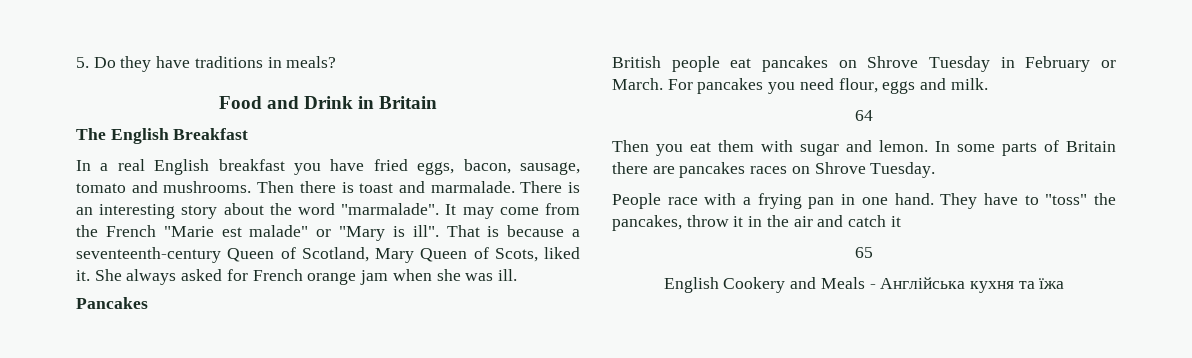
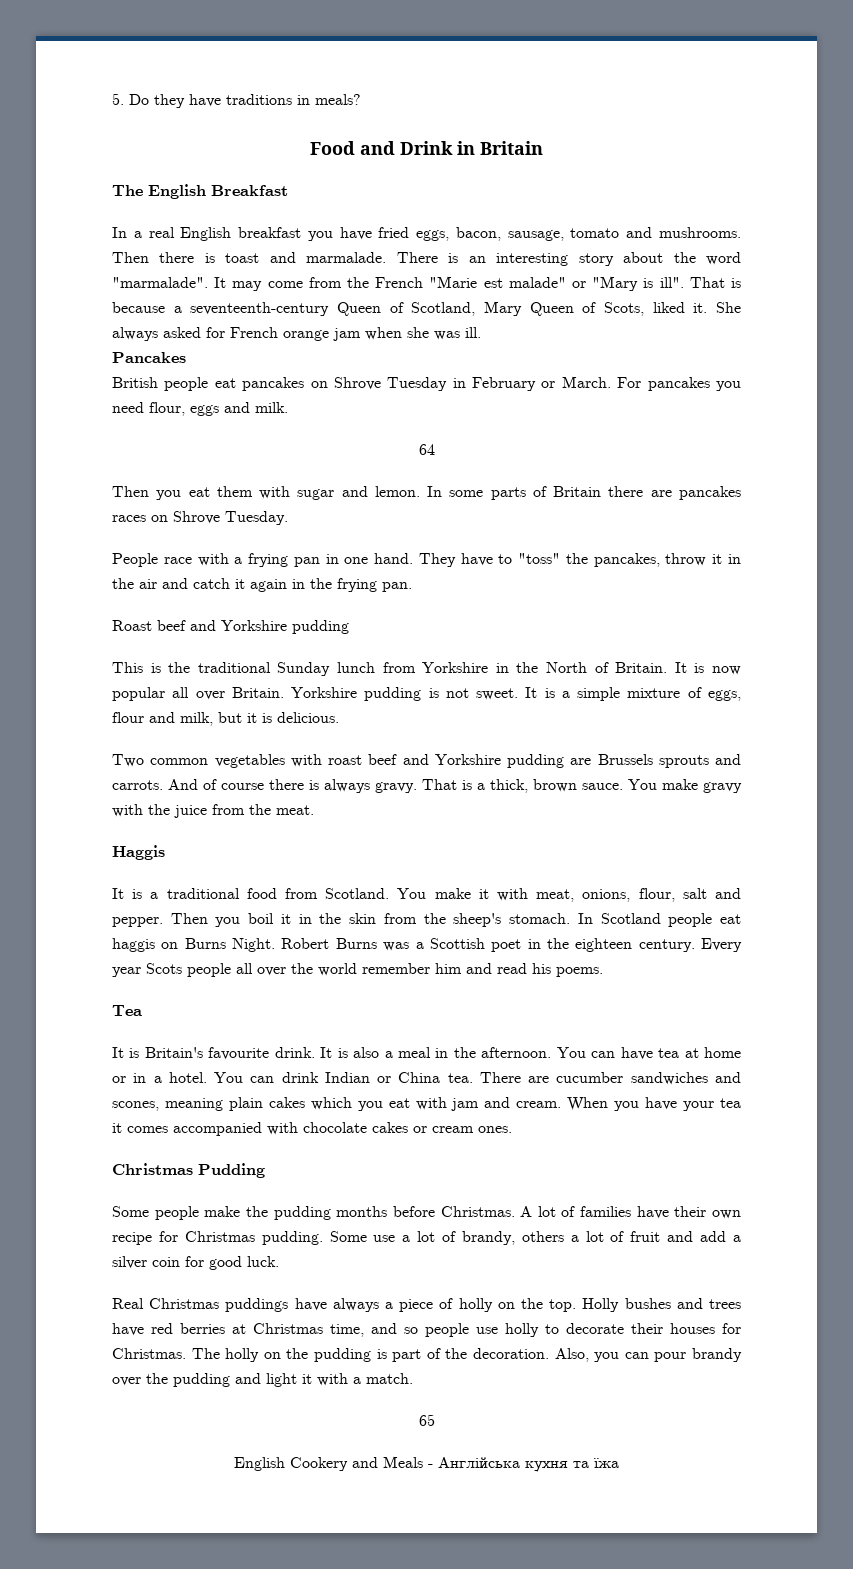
- They have to "toss" the pancakes, throw it in the air and catch it
+ They have to "toss" the pancakes, throw it in the air and catch it again in the frying pan.
+ Roast beef and Yorkshire pudding
+ This is the traditional Sunday lunch from Yorkshire in the North of Britain. It is now popular all over Britain. Yorkshire pudding is not sweet. It is a simple mixture of eggs, flour and milk, but it is delicious.
+ Two common vegetables with roast beef and Yorkshire pudding are Brussels sprouts and carrots. And of course there is always gravy. That is a thick, brown sauce. You make gravy with the juice from the meat.
+ Haggis
+ It is a traditional food from Scotland. You make it with meat, onions, flour, salt and pepper. Then you boil it in the skin from the sheep's stomach. In Scotland people eat haggis on Burns Night. Robert Burns was a Scottish poet in the eighteen century. Every year Scots people all over the world remember him and read his poems.
+ Tea
+ It is Britain's favourite drink. It is also a meal in the afternoon. You can have tea at home or in a hotel. You can drink Indian or China tea. There are cucumber sandwiches and scones, meaning plain cakes which you eat with jam and cream. When you have your tea it comes accompanied with chocolate cakes or cream ones.
+ Christmas Pudding
+ Some people make the pudding months before Christmas. A lot of families have their own recipe for Christmas pudding. Some use a lot of brandy, others a lot of fruit and add a silver coin for good luck.
+ Real Christmas puddings have always a piece of holly on the top. Holly bushes and trees have red berries at Christmas time, and so people use holly to decorate their houses for Christmas. The holly on the pudding is part of the decoration. Also, you can pour brandy over the pudding and light it with a match.

